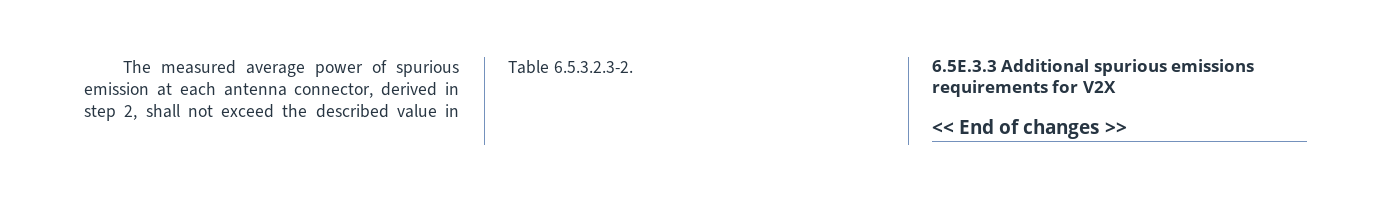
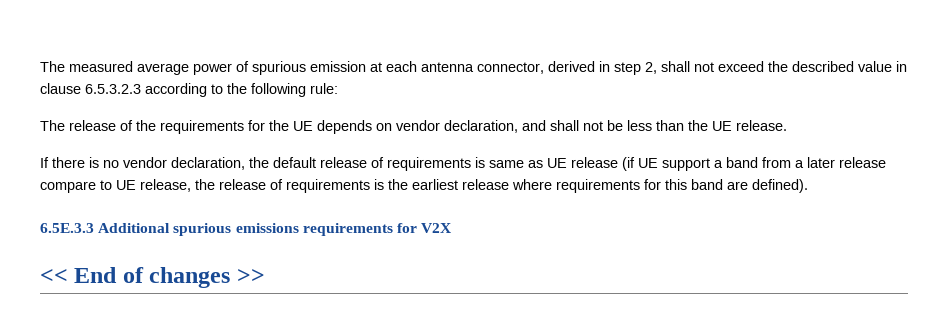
- The measured average power of spurious emission at each antenna connector, derived in step 2, shall not exceed the described value in Table 6.5.3.2.3-2.
+ The measured average power of spurious emission at each antenna connector, derived in step 2, shall not exceed the described value in clause 6.5.3.2.3 according to the following rule:
+ The release of the requirements for the UE depends on vendor declaration, and shall not be less than the UE release.
+ If there is no vendor declaration, the default release of requirements is same as UE release (if UE support a band from a later release compare to UE release, the release of requirements is the earliest release where requirements for this band are defined).

